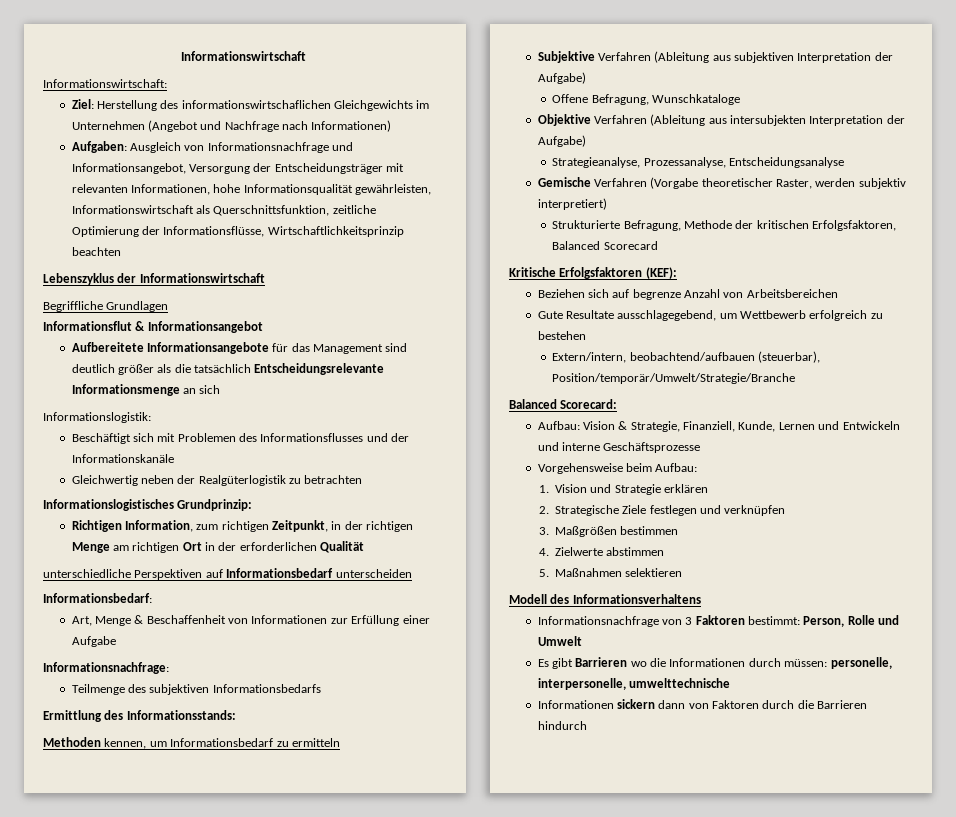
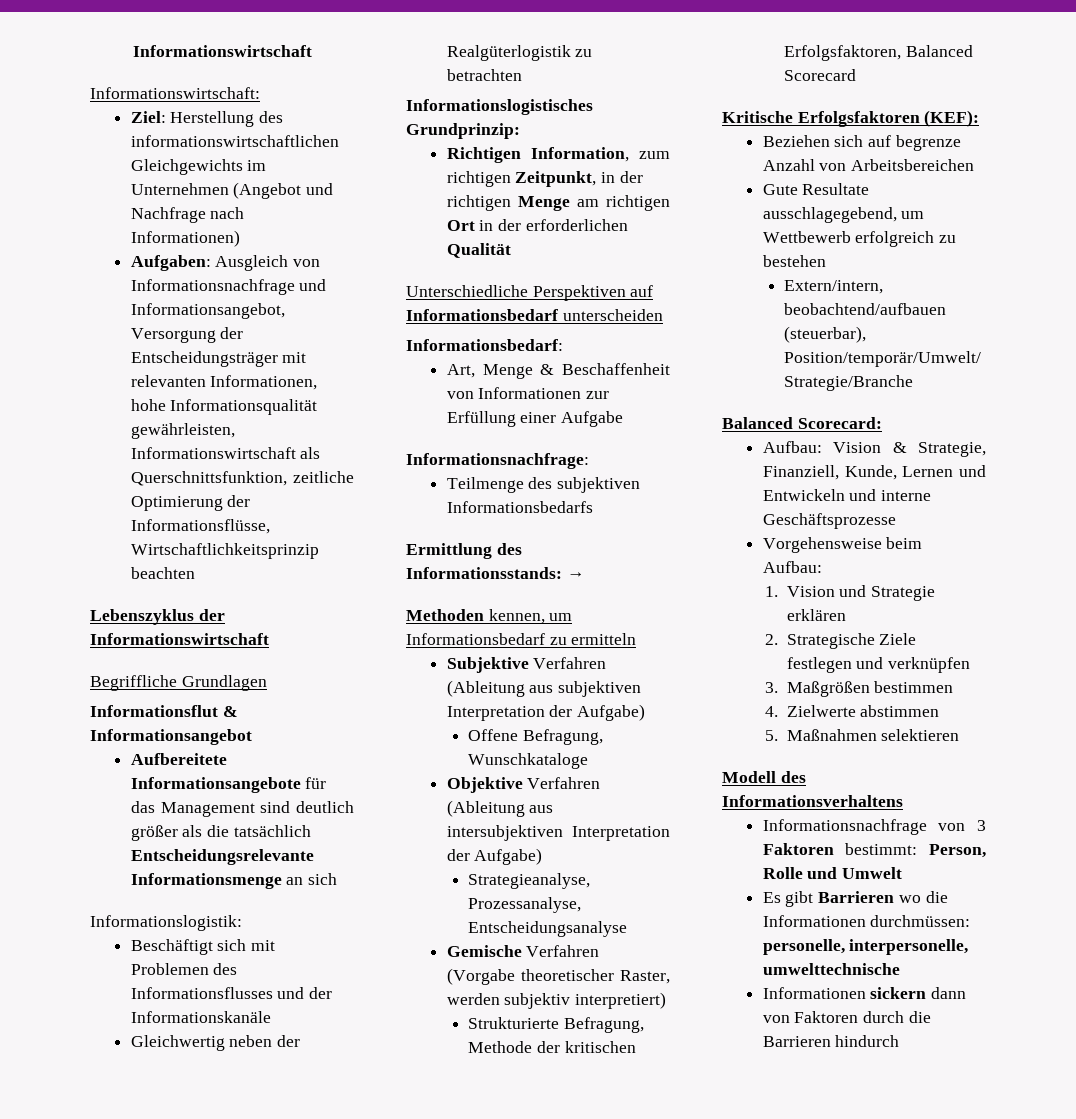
- Ziel: Herstellung des informationswirtschaflichen Gleichgewichts im Unternehmen (Angebot und Nachfrage nach Informationen)
+ Ziel: Herstellung des informationswirtschaftlichen Gleichgewichts im Unternehmen (Angebot und Nachfrage nach Informationen)
- unterschiedliche Perspektiven auf Informationsbedarf unterscheiden
+ Unterschiedliche Perspektiven auf Informationsbedarf unterscheiden
- Ermittlung des Informationsstands:
+ Ermittlung des Informationsstands: →
- Objektive Verfahren (Ableitung aus intersubjekten Interpretation der Aufgabe)
+ Objektive Verfahren (Ableitung aus intersubjektiven Interpretation der Aufgabe)
- Es gibt Barrieren wo die Informationen durch müssen: personelle, interpersonelle, umwelttechnische
+ Es gibt Barrieren wo die Informationen durchmüssen: personelle, interpersonelle, umwelttechnische

